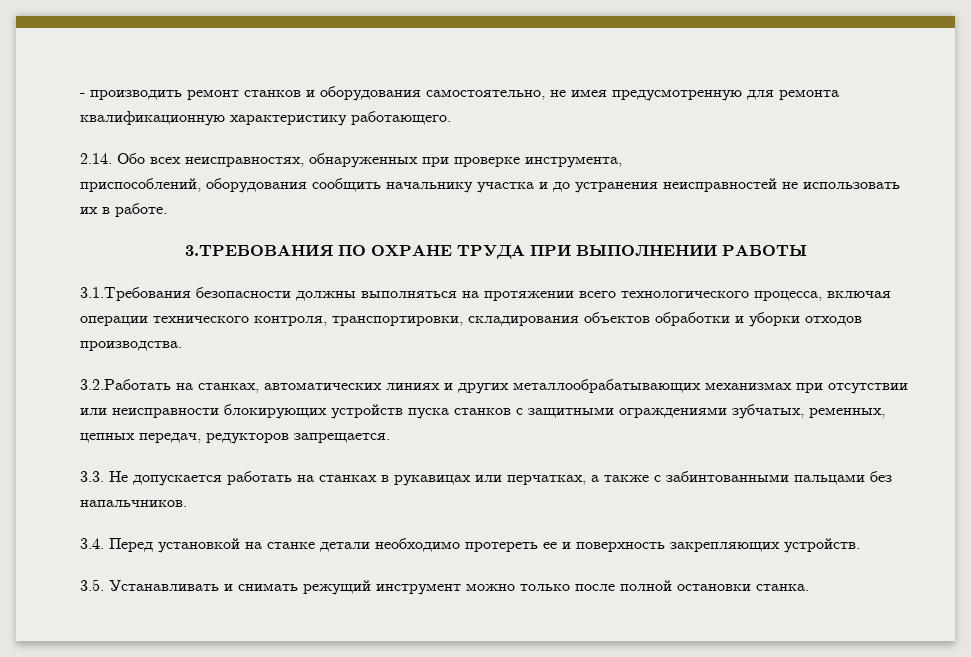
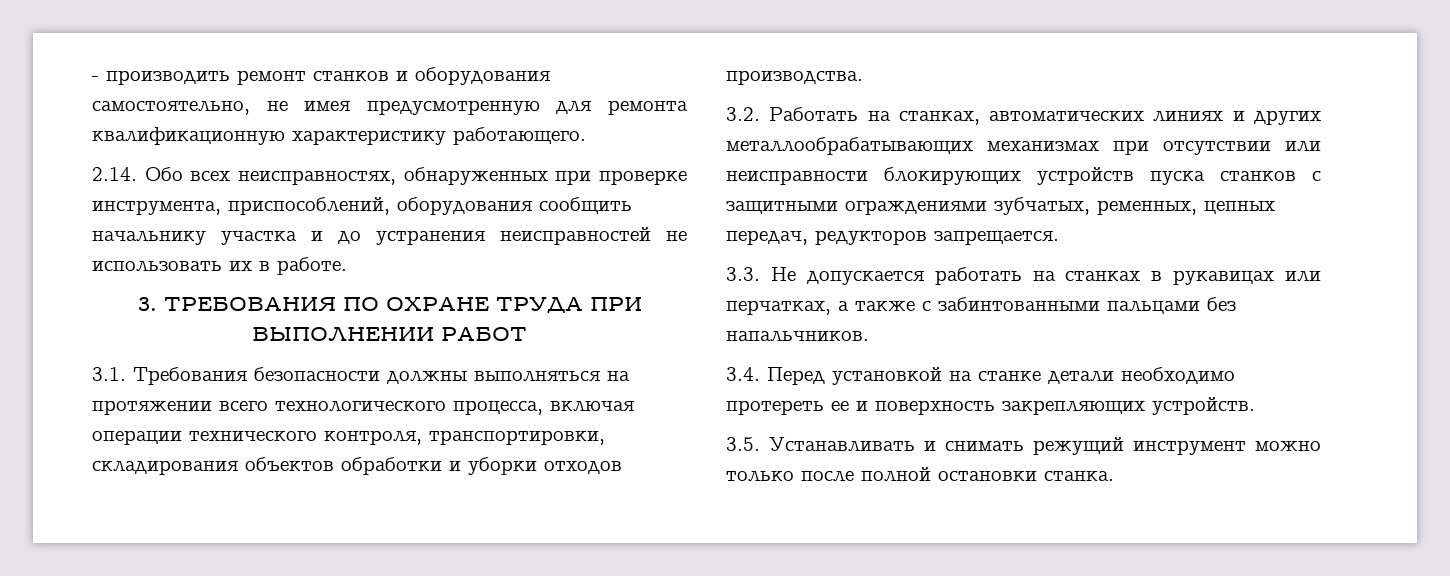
- 2.14. Обо всех неисправностях, обнаруженных при проверке инструмента,
- приспособлений, оборудования сообщить начальнику участка и до устранения неисправностей не использовать их в работе.
+ 2.14. Обо всех неисправностях, обнаруженных при проверке инструмента, приспособлений, оборудования сообщить начальнику участка и до устранения неисправностей не использовать их в работе.
- 3.ТРЕБОВАНИЯ ПО ОХРАНЕ ТРУДА ПРИ ВЫПОЛНЕНИИ РАБОТЫ
- 3.1.Требования безопасности должны выполняться на протяжении всего технологического процесса, включая операции технического контроля, транспортировки, складирования объектов обработки и уборки отходов производства.
+ 3. ТРЕБОВАНИЯ ПО ОХРАНЕ ТРУДА ПРИ ВЫПОЛНЕНИИ РАБОТ
+ 3.1. Требования безопасности должны выполняться на протяжении всего технологического процесса, включая операции технического контроля, транспортировки, складирования объектов обработки и уборки отходов производства.
- 3.2.Работать на станках, автоматических линиях и других металлообрабатывающих механизмах при отсутствии или неисправности блокирующих устройств пуска станков с защитными ограждениями зубчатых, ременных, цепных передач, редукторов запрещается.
+ 3.2. Работать на станках, автоматических линиях и других металлообрабатывающих механизмах при отсутствии или неисправности блокирующих устройств пуска станков с защитными ограждениями зубчатых, ременных, цепных передач, редукторов запрещается.

